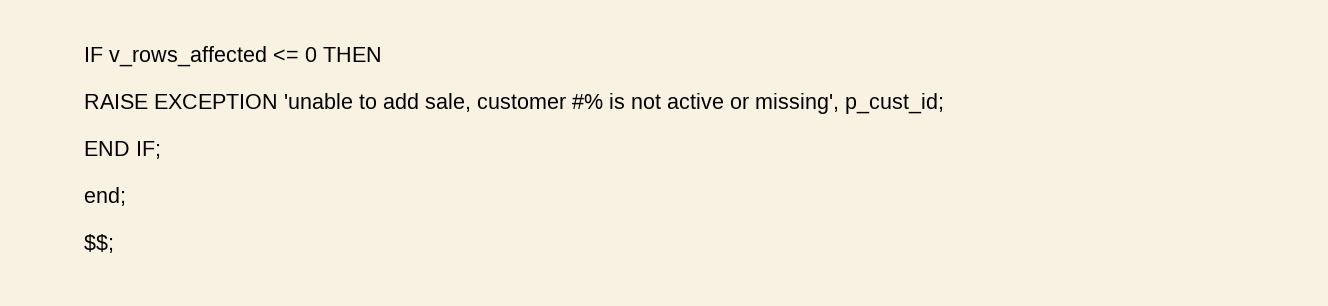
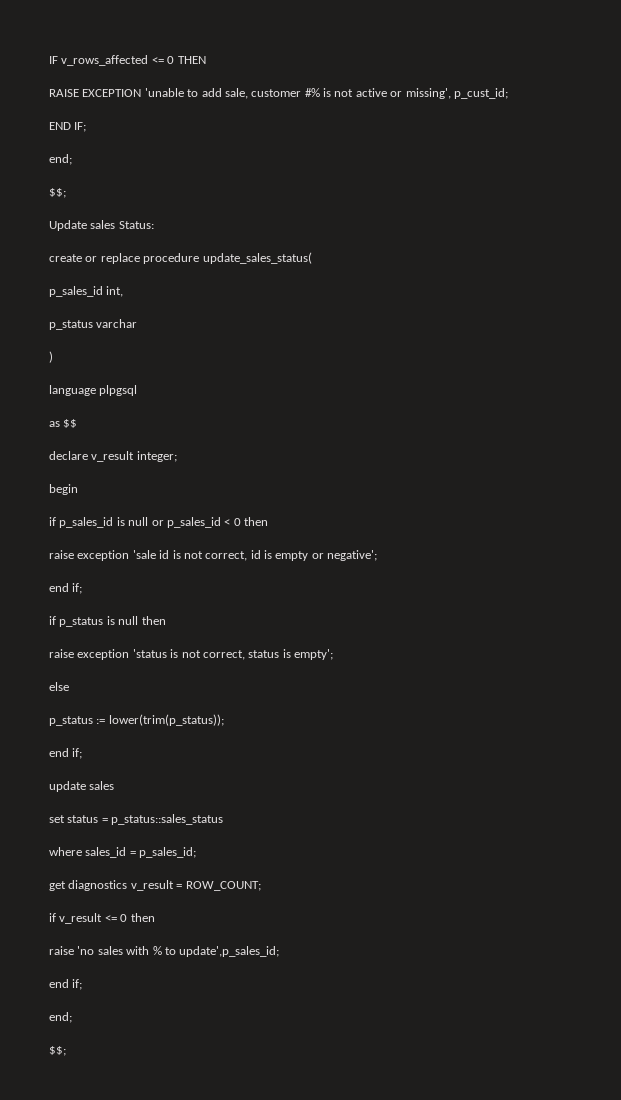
+ Update sales Status:
+ create or replace procedure update_sales_status(
+ p_sales_id int,
+ p_status varchar
+ )
+ language plpgsql
+ as $$
+ declare v_result integer;
+ begin
+ if p_sales_id is null or p_sales_id < 0 then
+ raise exception 'sale id is not correct, id is empty or negative';
+ end if;
+ if p_status is null then
+ raise exception 'status is not correct, status is empty';
+ else
+ p_status := lower(trim(p_status));
+ end if;
+ update sales
+ set status = p_status::sales_status
+ where sales_id = p_sales_id;
+ get diagnostics v_result = ROW_COUNT;
+ if v_result <= 0 then
+ raise 'no sales with % to update',p_sales_id;
+ end if;
+ end;
+ $$;

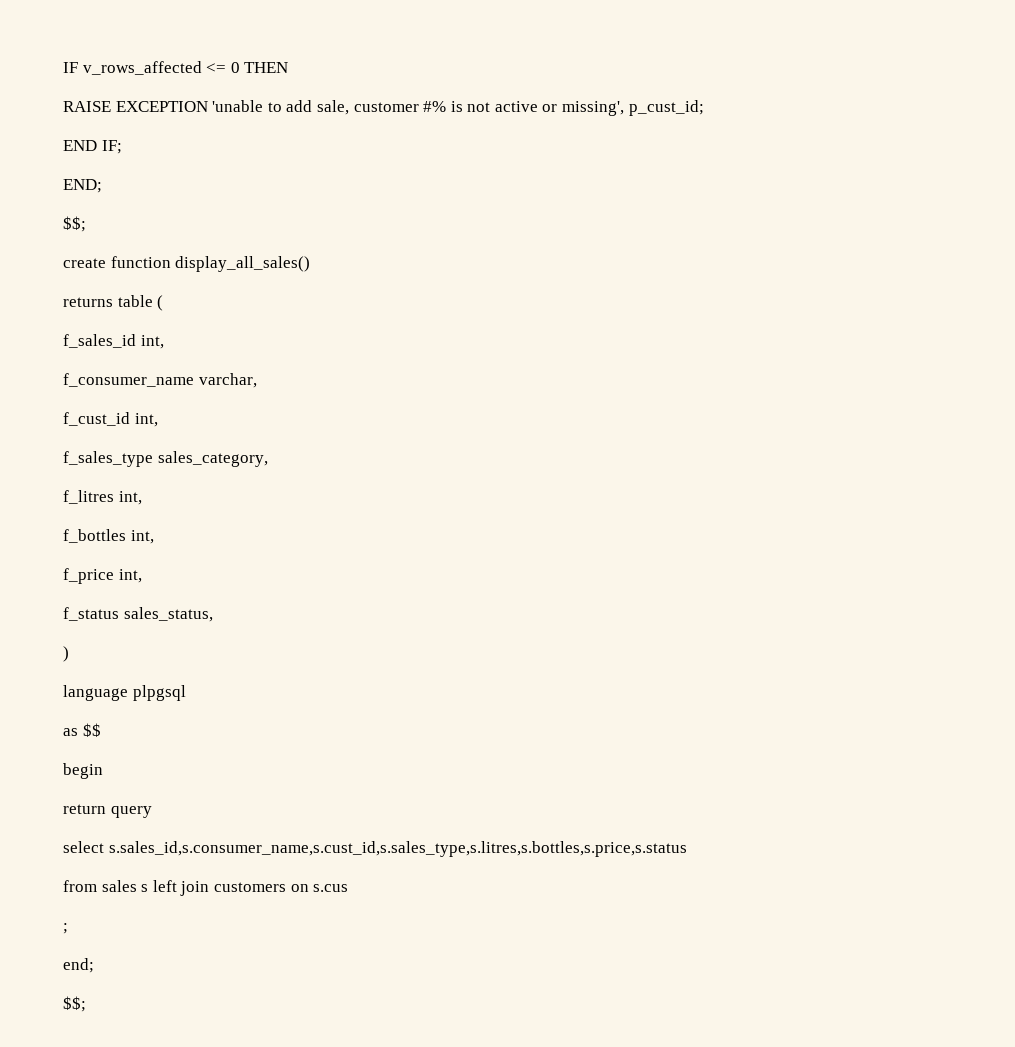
  END IF;
- end;
+ END;
- Update sales Status:
- create or replace procedure update_sales_status(
- p_sales_id int,
- p_status varchar
+ create function display_all_sales()
+ returns table (
+ f_sales_id int,
+ f_consumer_name varchar,
+ f_cust_id int,
+ f_sales_type sales_category,
+ f_litres int,
+ f_bottles int,
+ f_price int,
+ f_status sales_status,
- declare v_result integer;
  begin
- if p_sales_id is null or p_sales_id < 0 then
- raise exception 'sale id is not correct, id is empty or negative';
- end if;
- if p_status is null then
- raise exception 'status is not correct, status is empty';
- else
- p_status := lower(trim(p_status));
- end if;
- update sales
- set status = p_status::sales_status
- where sales_id = p_sales_id;
- get diagnostics v_result = ROW_COUNT;
- if v_result <= 0 then
- raise 'no sales with % to update',p_sales_id;
- end if;
+ return query
+ select s.sales_id,s.consumer_name,s.cust_id,s.sales_type,s.litres,s.bottles,s.price,s.status
+ from sales s left join customers on s.cus
+ ;

